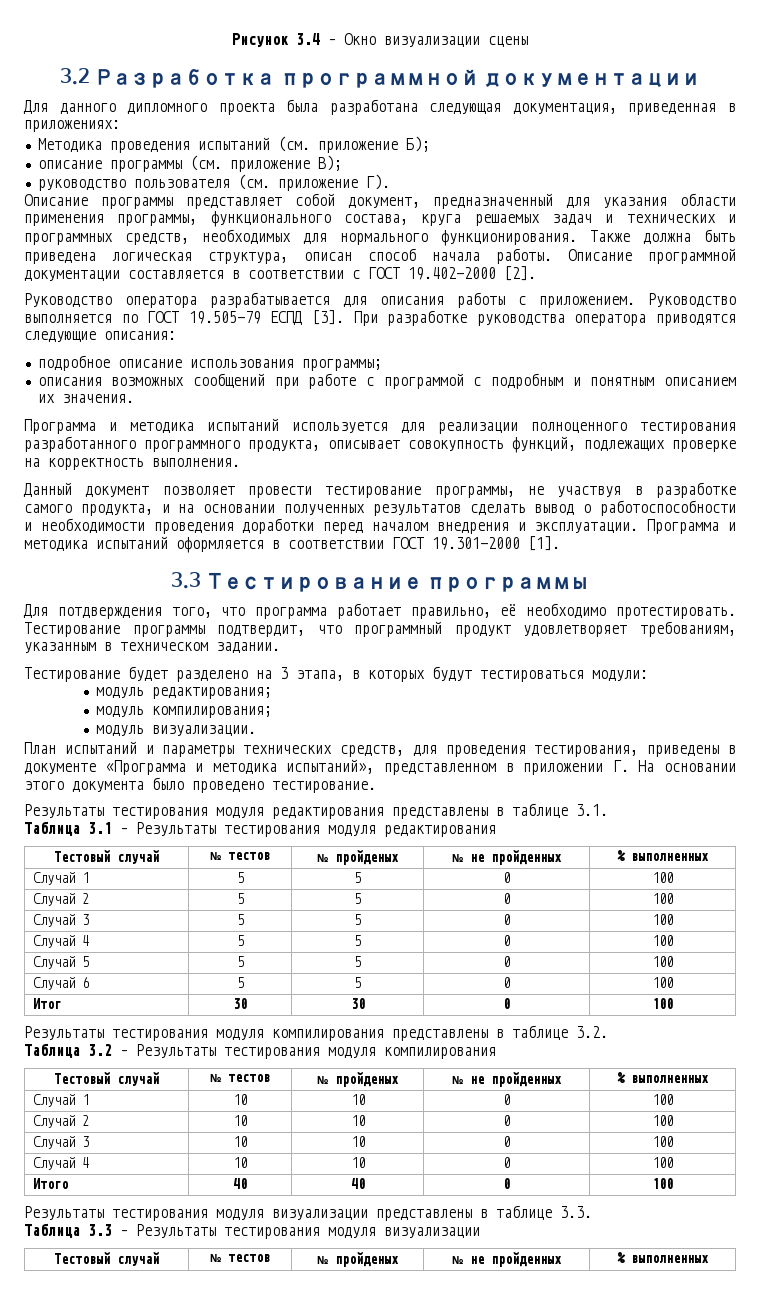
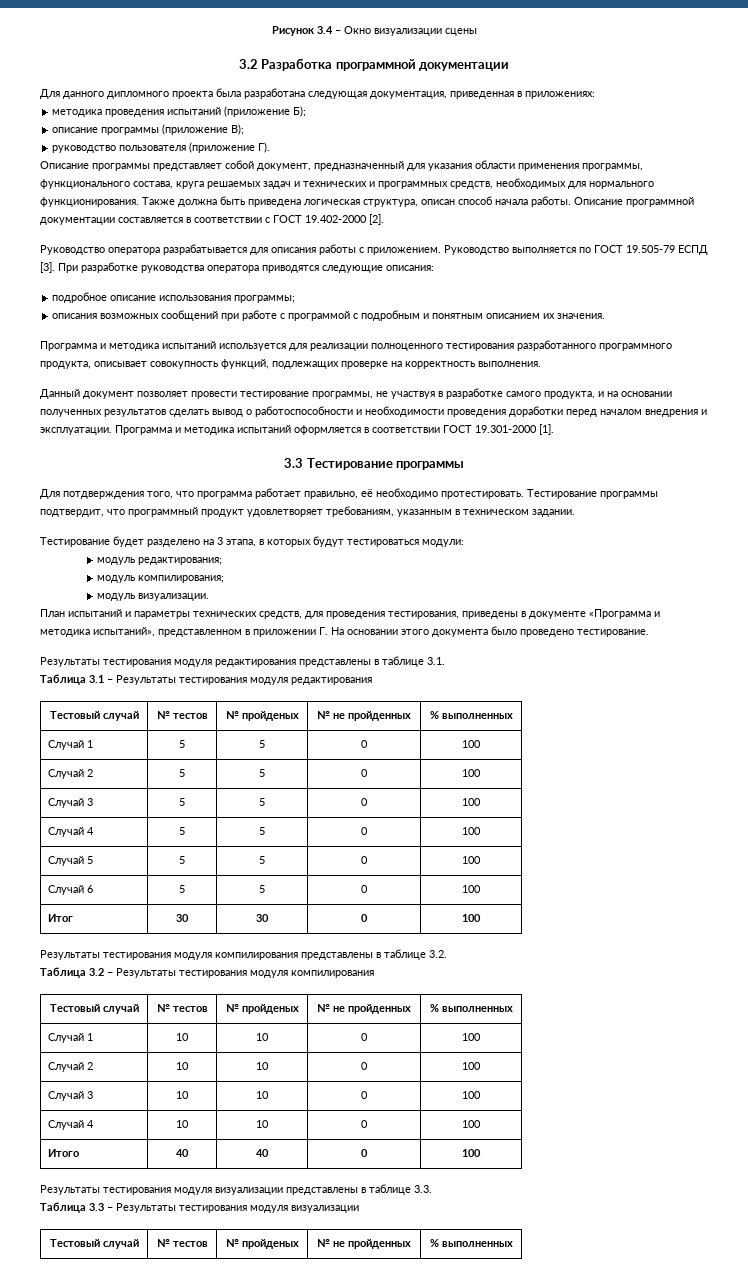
- Методика проведения испытаний (см. приложение Б);
+ методика проведения испытаний (приложение Б);
- описание программы (см. приложение В);
+ описание программы (приложение В);
- руководство пользователя (см. приложение Г).
+ руководство пользователя (приложение Г).

